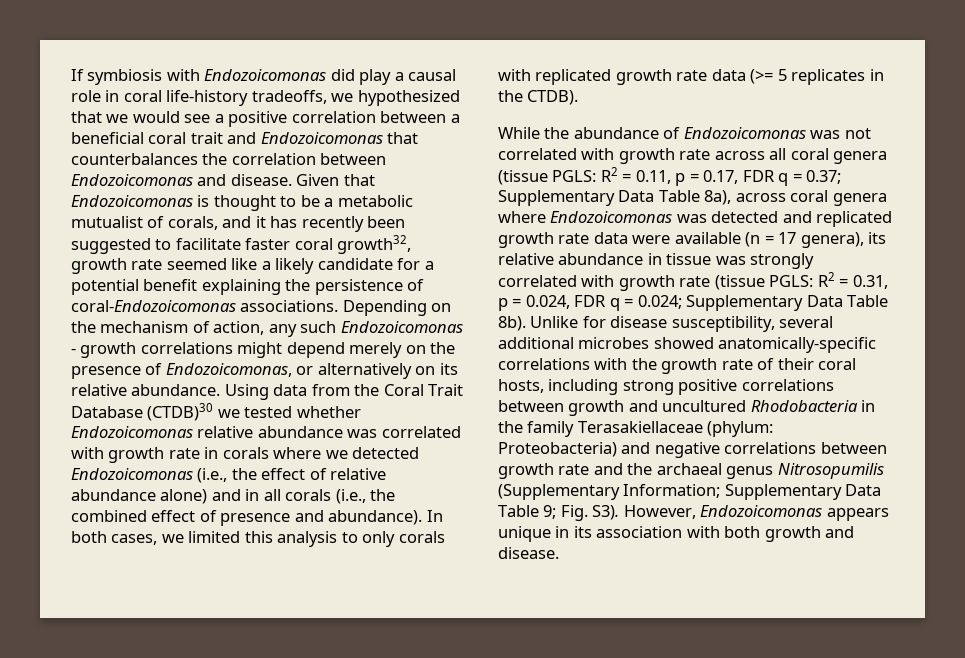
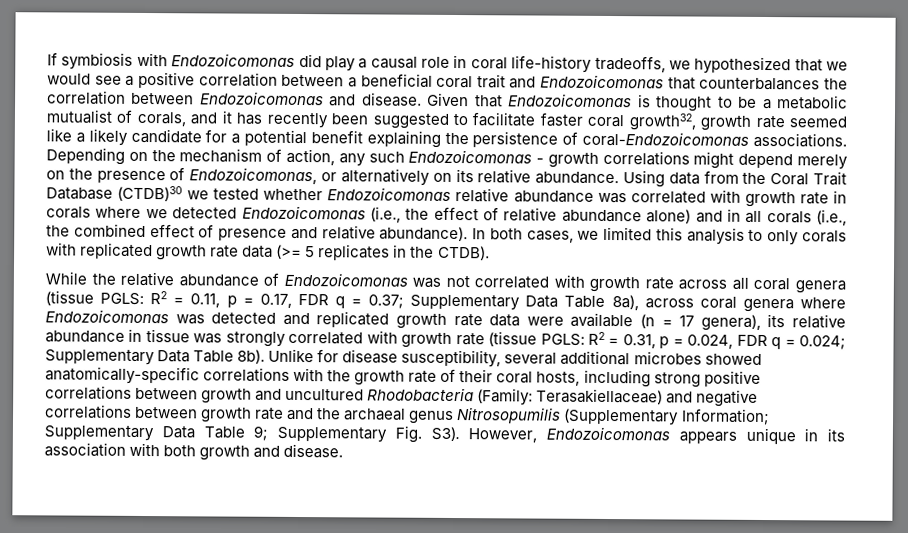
- Using data from the Coral Trait Database (CTDB)30 we tested whether Endozoicomonas relative abundance was correlated with growth rate in corals where we detected Endozoicomonas (i.e., the effect of relative abundance alone) and in all corals (i.e., the combined effect of presence and abundance).
+ Using data from the Coral Trait Database (CTDB)30 we tested whether Endozoicomonas relative abundance was correlated with growth rate in corals where we detected Endozoicomonas (i.e., the effect of relative abundance alone) and in all corals (i.e., the combined effect of presence and relative abundance).
- While the abundance of Endozoicomonas was not correlated with growth rate across all coral genera (tissue PGLS:
+ While the relative abundance of Endozoicomonas was not correlated with growth rate across all coral genera (tissue PGLS:
- Unlike for disease susceptibility, several additional microbes showed anatomically-specific correlations with the growth rate of their coral hosts, including strong positive correlations between growth and uncultured Rhodobacteria in the family Terasakiellaceae (phylum: Proteobacteria) and negative correlations between growth rate and the archaeal genus Nitrosopumilis (Supplementary Information; Supplementary Data Table 9; Fig. S3). However, Endozoicomonas appears unique in its association with both growth and disease.
+ Unlike for disease susceptibility, several additional microbes showed anatomically-specific correlations with the growth rate of their coral hosts, including strong positive correlations between growth and uncultured Rhodobacteria (Family: Terasakiellaceae) and negative correlations between growth rate and the archaeal genus Nitrosopumilis (Supplementary Information; Supplementary Data Table 9; Supplementary Fig. S3). However, Endozoicomonas appears unique in its association with both growth and disease.

